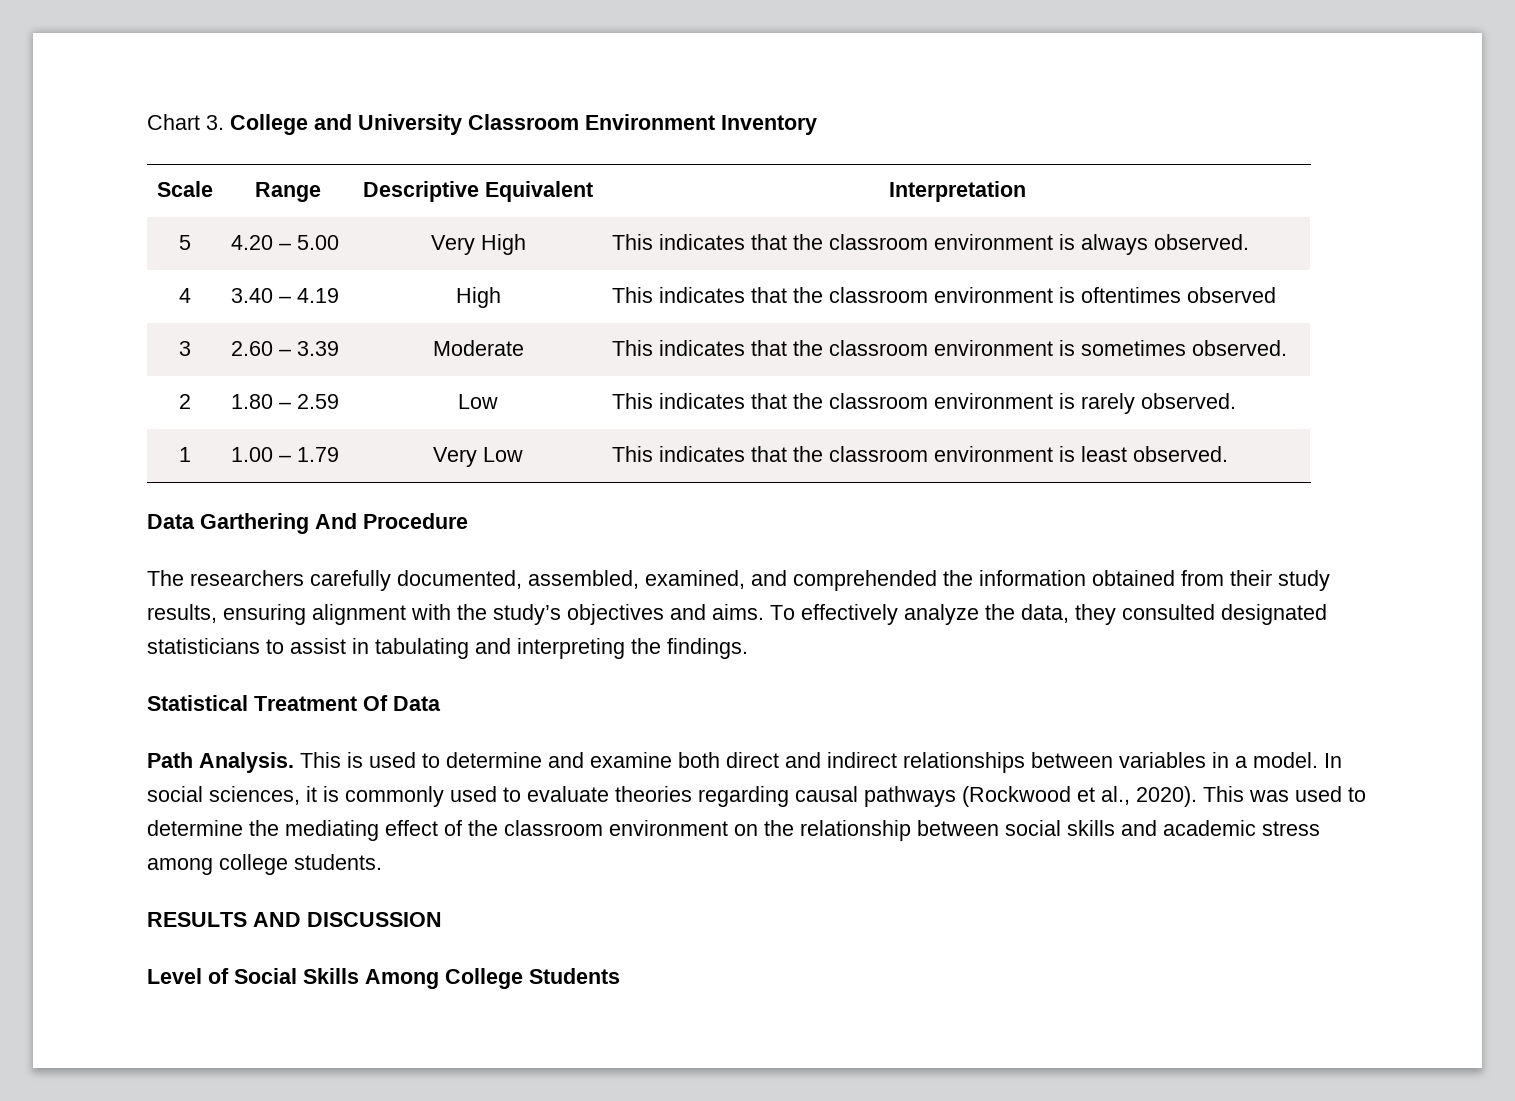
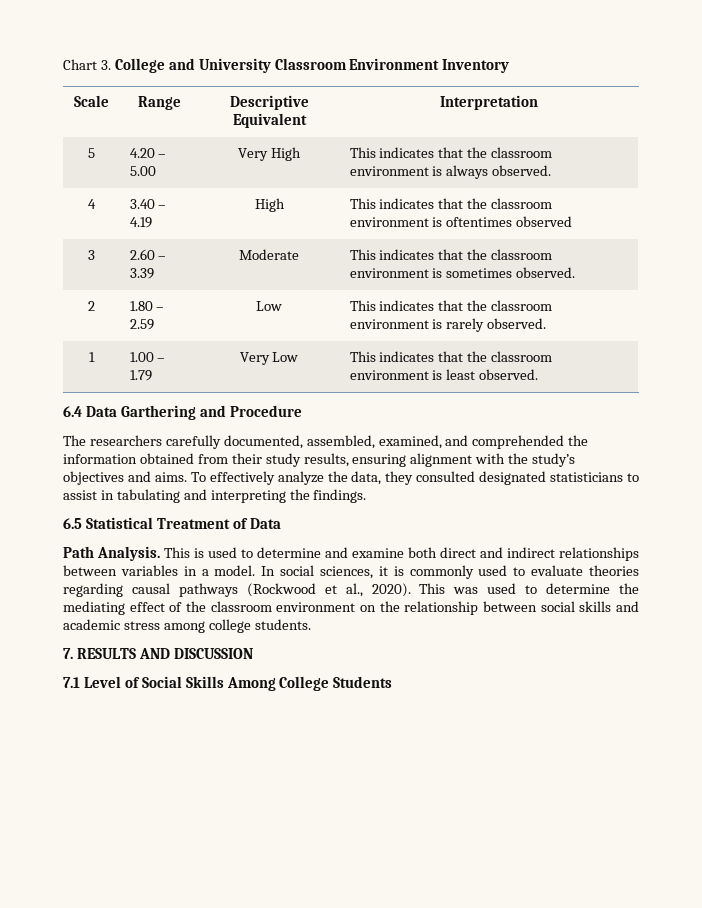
- Data Garthering And Procedure
+ 6.4 Data Garthering and Procedure
- Statistical Treatment Of Data
+ 6.5 Statistical Treatment of Data
- RESULTS AND DISCUSSION
+ 7. RESULTS AND DISCUSSION
- Level of Social Skills Among College Students
+ 7.1 Level of Social Skills Among College Students

